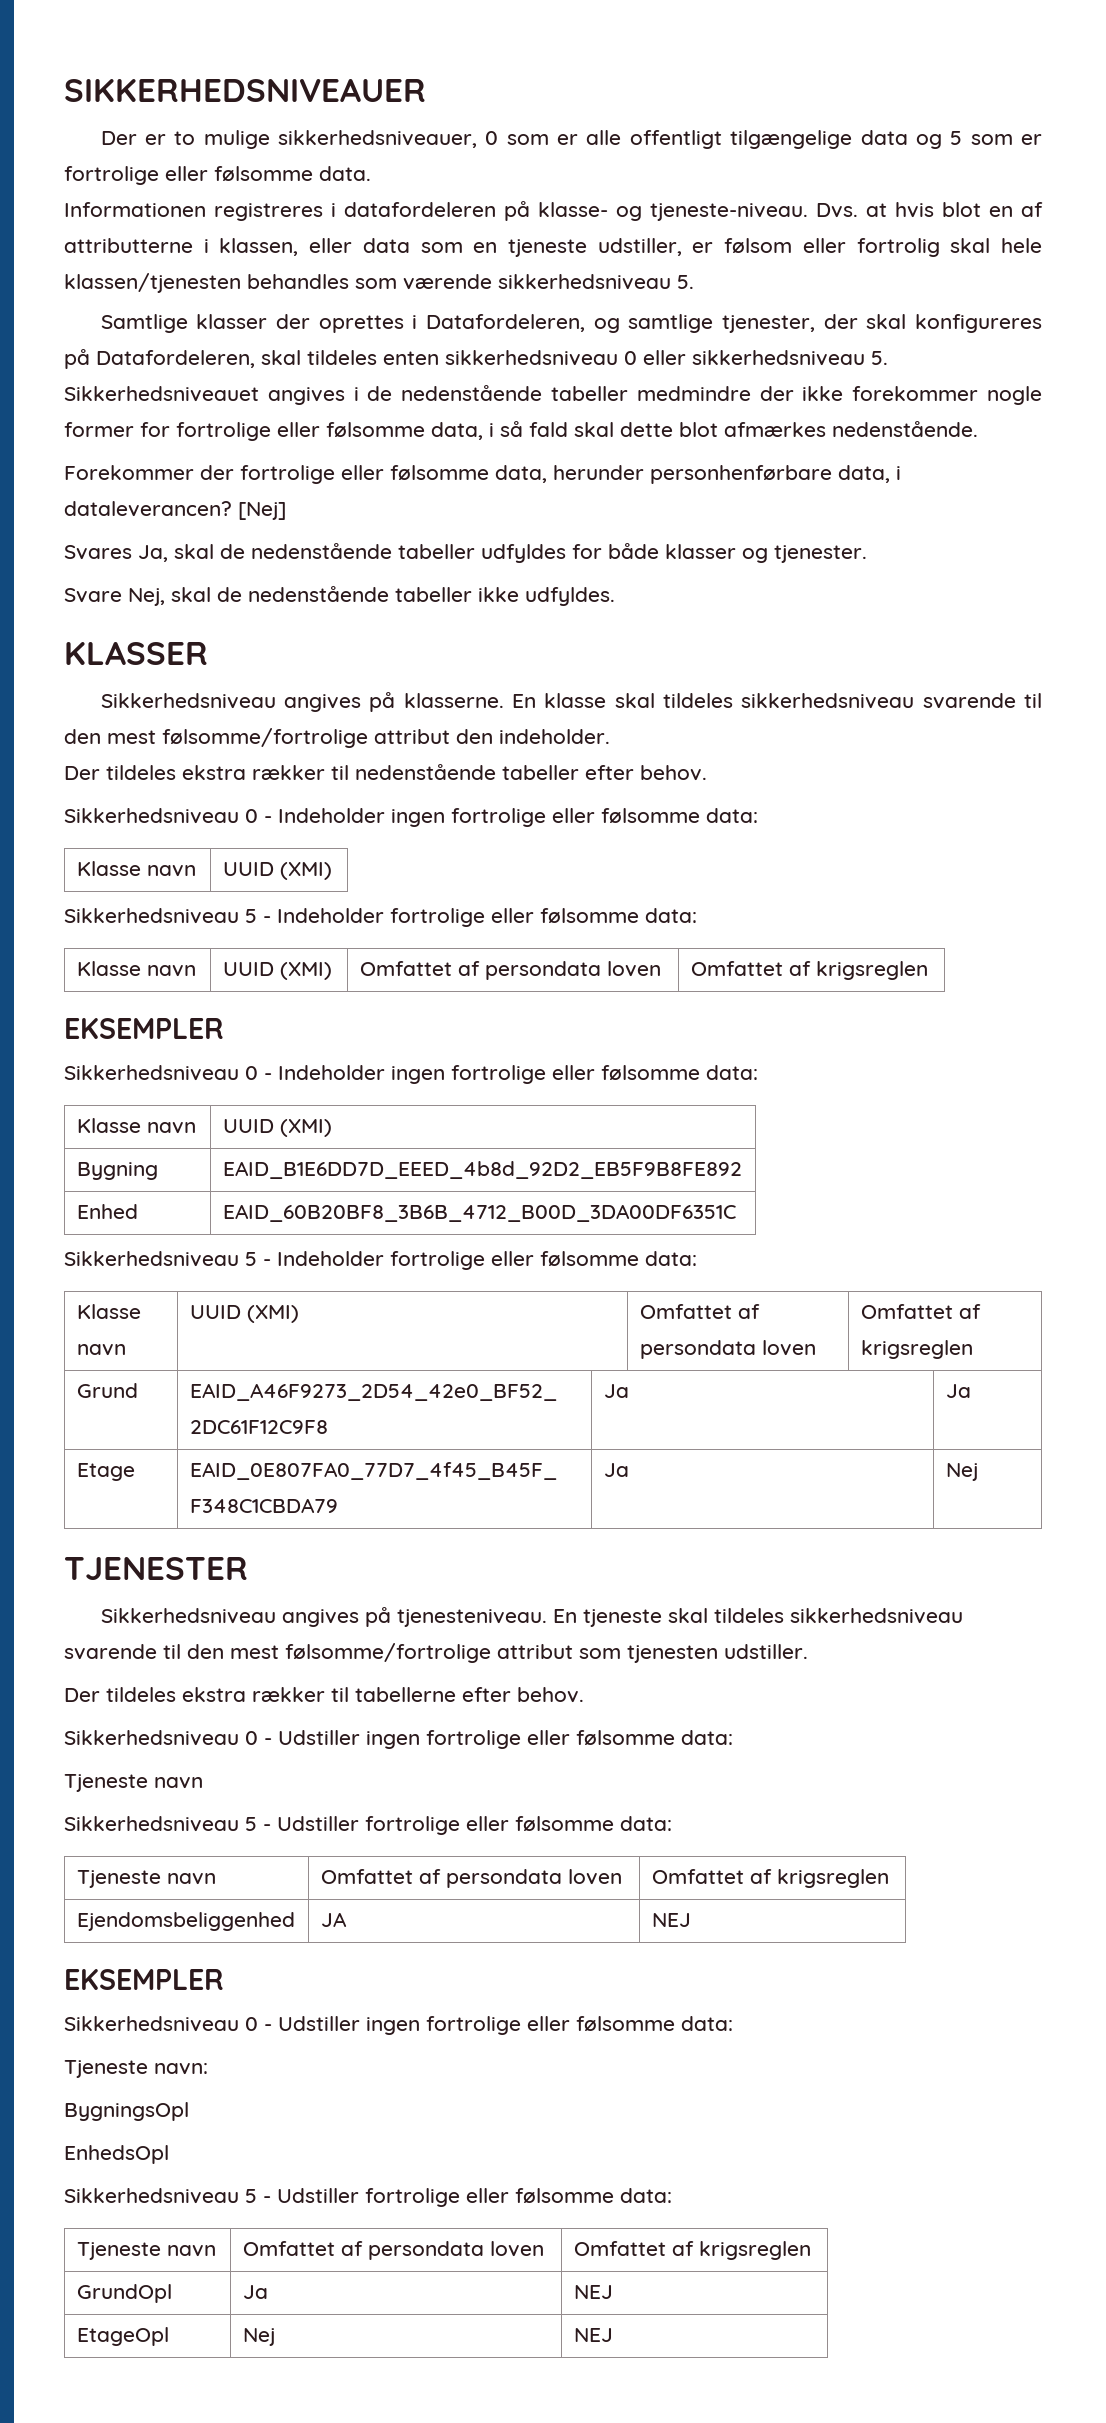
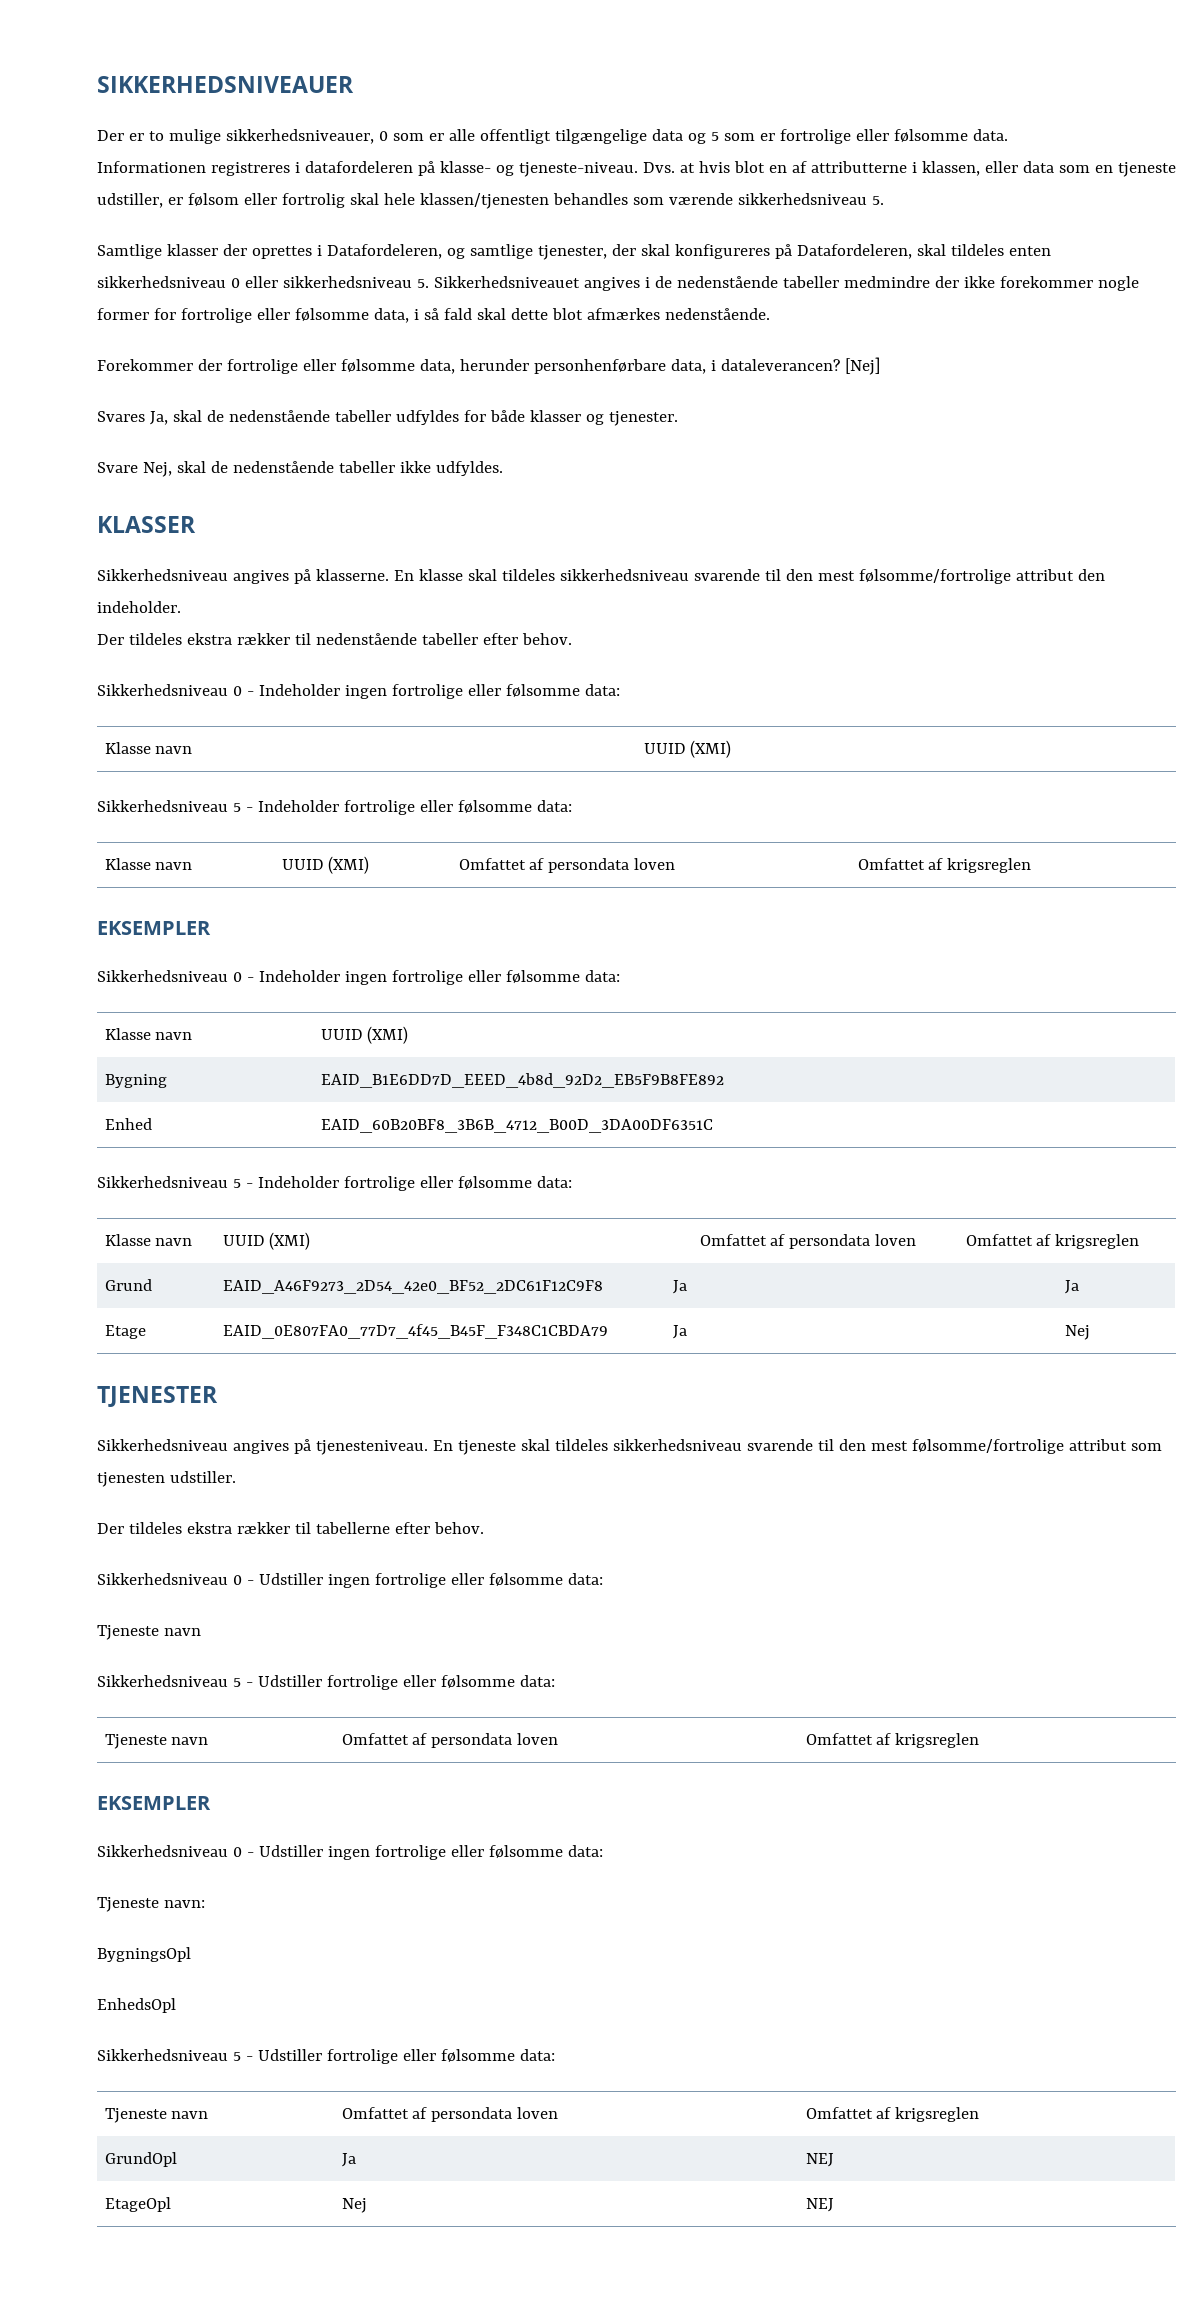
- Ejendomsbeliggenhed | JA | NEJ

